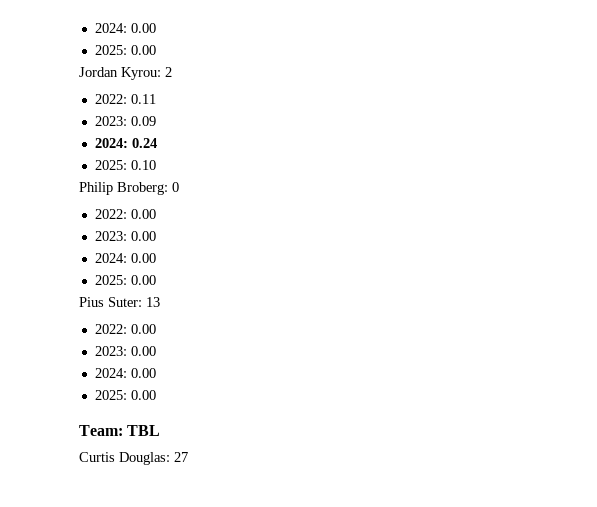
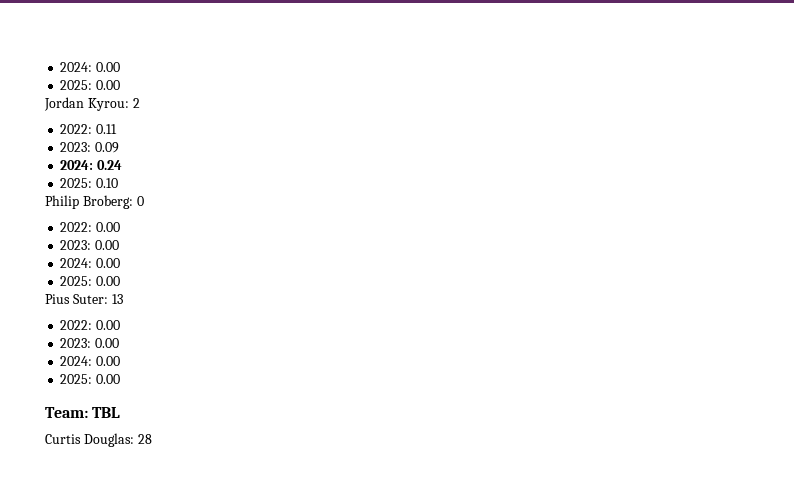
- Curtis Douglas: 27
+ Curtis Douglas: 28

